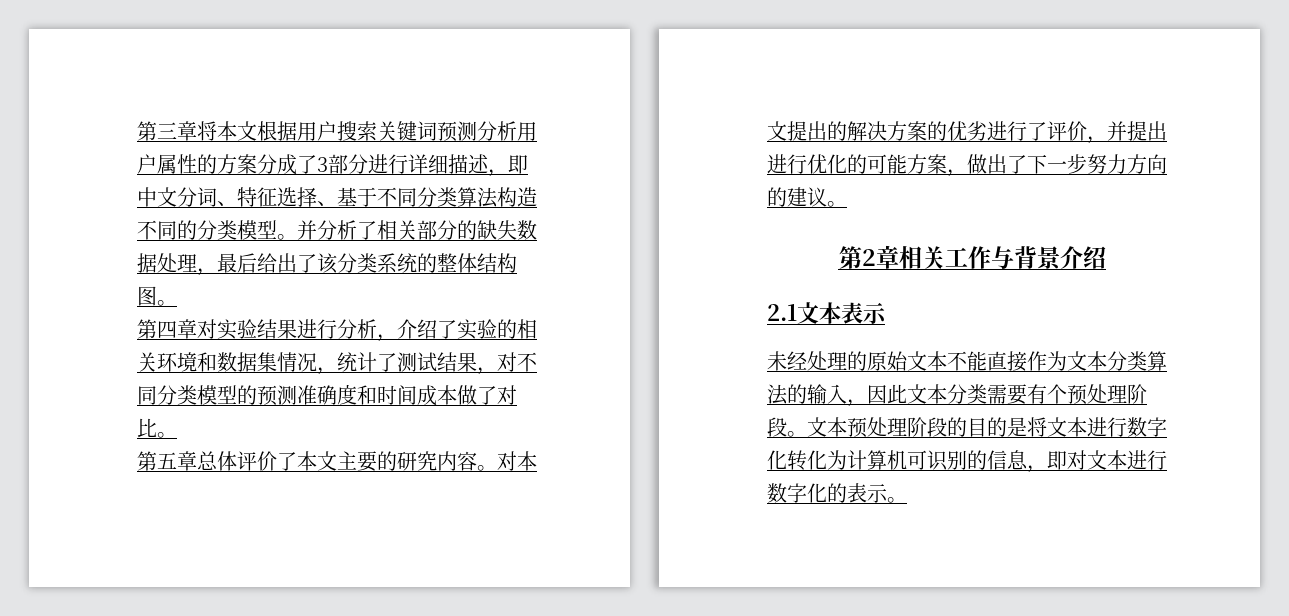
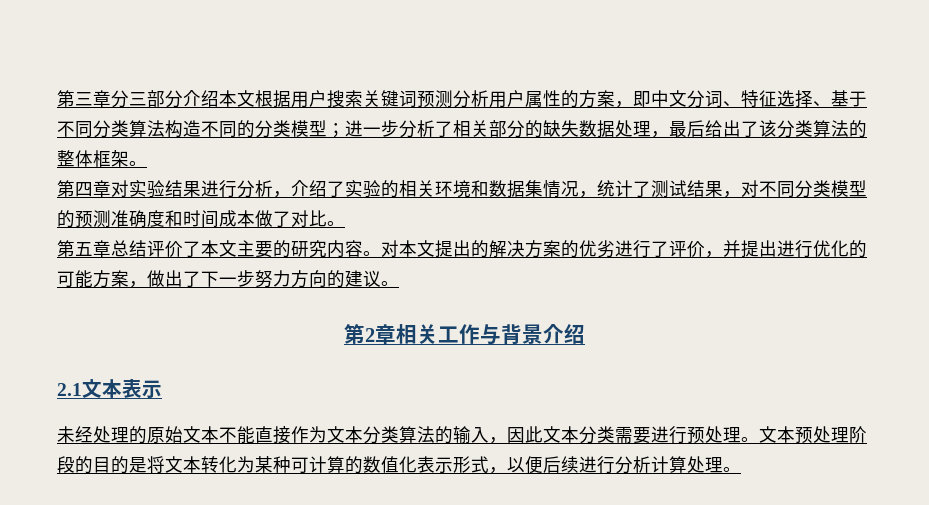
- 第三章将本文根据用户搜索关键词预测分析用户属性的方案分成了3部分进行详细描述，即中文分词、特征选择、基于不同分类算法构造不同的分类模型。并分析了相关部分的缺失数据处理，最后给出了该分类系统的整体结构图。
+ 第三章分三部分介绍本文根据用户搜索关键词预测分析用户属性的方案，即中文分词、特征选择、基于不同分类算法构造不同的分类模型；进一步分析了相关部分的缺失数据处理，最后给出了该分类算法的整体框架。
- 第五章总体评价了本文主要的研究内容。
+ 第五章总结评价了本文主要的研究内容。
- 未经处理的原始文本不能直接作为文本分类算法的输入，因此文本分类需要有个预处理阶段。
+ 未经处理的原始文本不能直接作为文本分类算法的输入，因此文本分类需要进行预处理。
- 文本预处理阶段的目的是将文本进行数字化转化为计算机可识别的信息，即对文本进行数字化的表示。
+ 文本预处理阶段的目的是将文本转化为某种可计算的数值化表示形式，以便后续进行分析计算处理。

